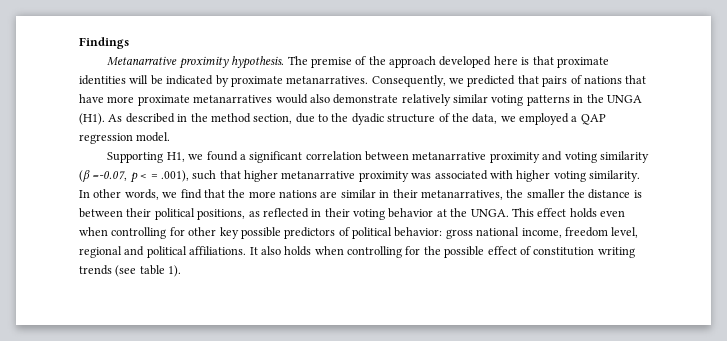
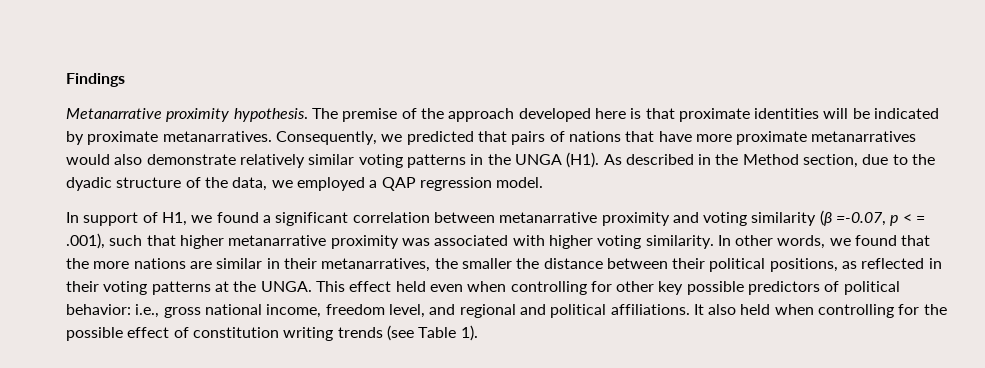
- Consequently, we predicted that pairs of nations that have more proximate metanarratives would also demonstrate relatively similar voting patterns in the UNGA (H1). As described in the method section, due to the dyadic structure of the data, we employed a QAP regression model.
+ Consequently, we predicted that pairs of nations that have more proximate metanarratives would also demonstrate relatively similar voting patterns in the UNGA (H1). As described in the Method section, due to the dyadic structure of the data, we employed a QAP regression model.
- Supporting H1, we found a significant correlation between metanarrative proximity and voting similarity (β =-0.07, p < = .001), such that higher metanarrative proximity was associated with higher voting similarity.
+ In support of H1, we found a significant correlation between metanarrative proximity and voting similarity (β =-0.07, p < = .001), such that higher metanarrative proximity was associated with higher voting similarity.
- In other words, we find that the more nations are similar in their metanarratives, the smaller the distance is between their political positions, as reflected in their voting behavior at the UNGA.
+ In other words, we found that the more nations are similar in their metanarratives, the smaller the distance between their political positions, as reflected in their voting patterns at the UNGA.
- This effect holds even when controlling for other key possible predictors of political behavior: gross national income, freedom level, regional and political affiliations.
+ This effect held even when controlling for other key possible predictors of political behavior: i.e., gross national income, freedom level, and regional and political affiliations.
- It also holds when controlling for the possible effect of constitution writing trends (see table 1).
+ It also held when controlling for the possible effect of constitution writing trends (see Table 1).

